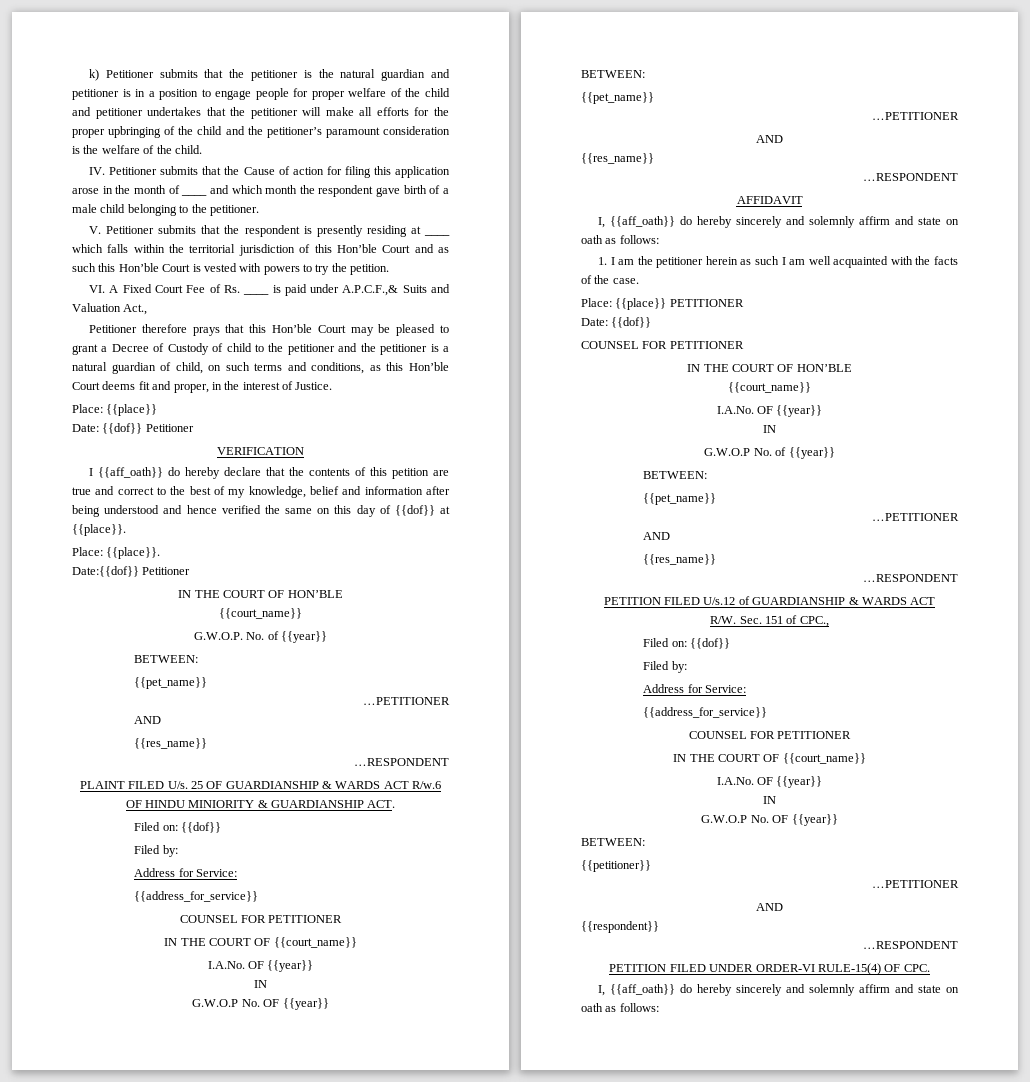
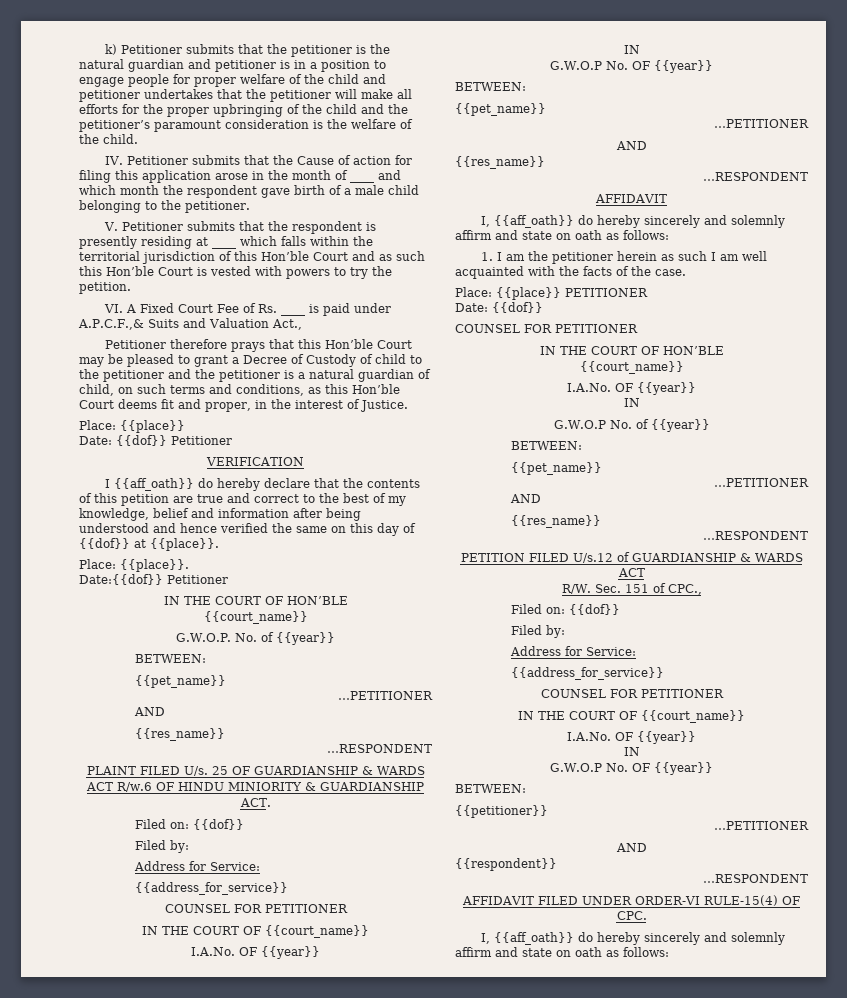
- PETITION FILED UNDER ORDER-VI RULE-15(4) OF CPC.
+ AFFIDAVIT FILED UNDER ORDER-VI RULE-15(4) OF CPC.

